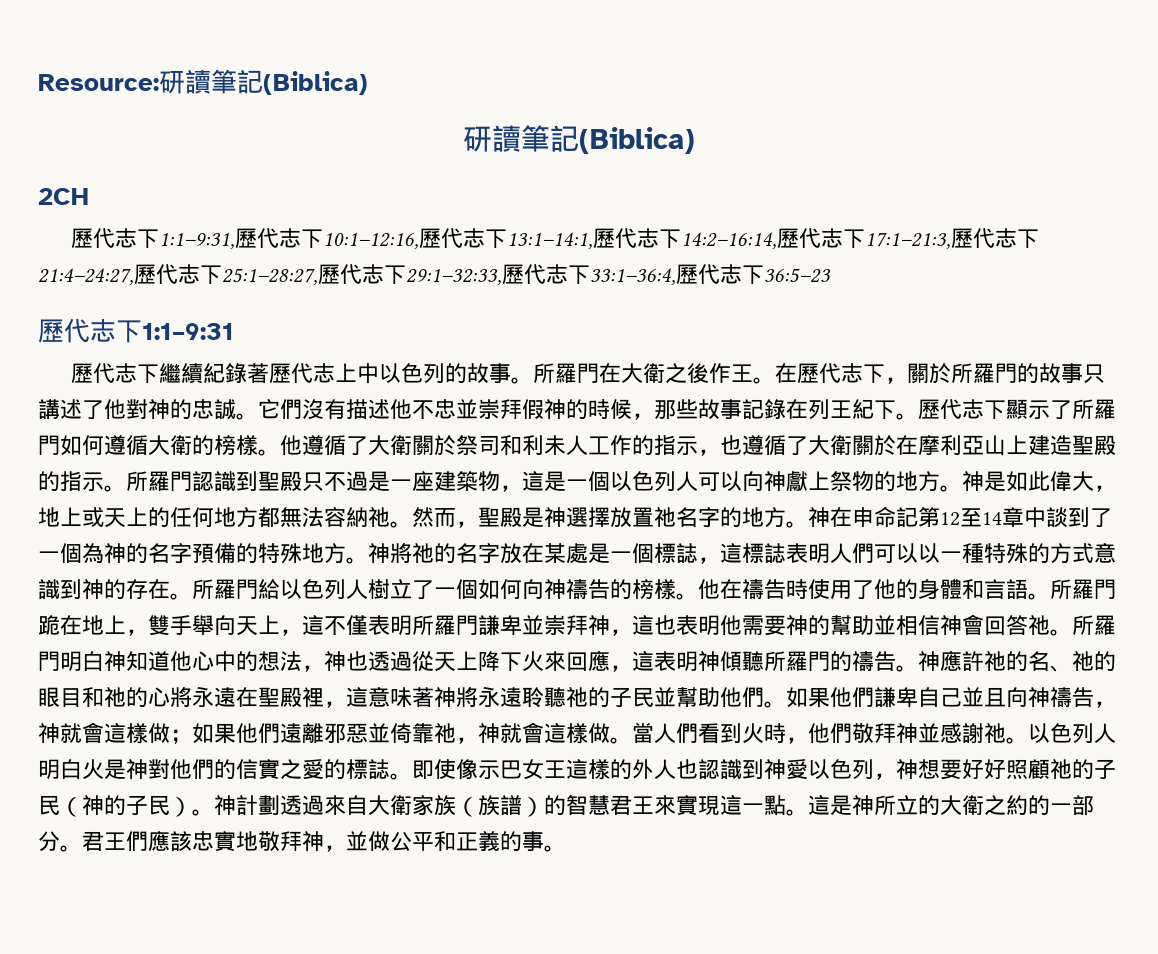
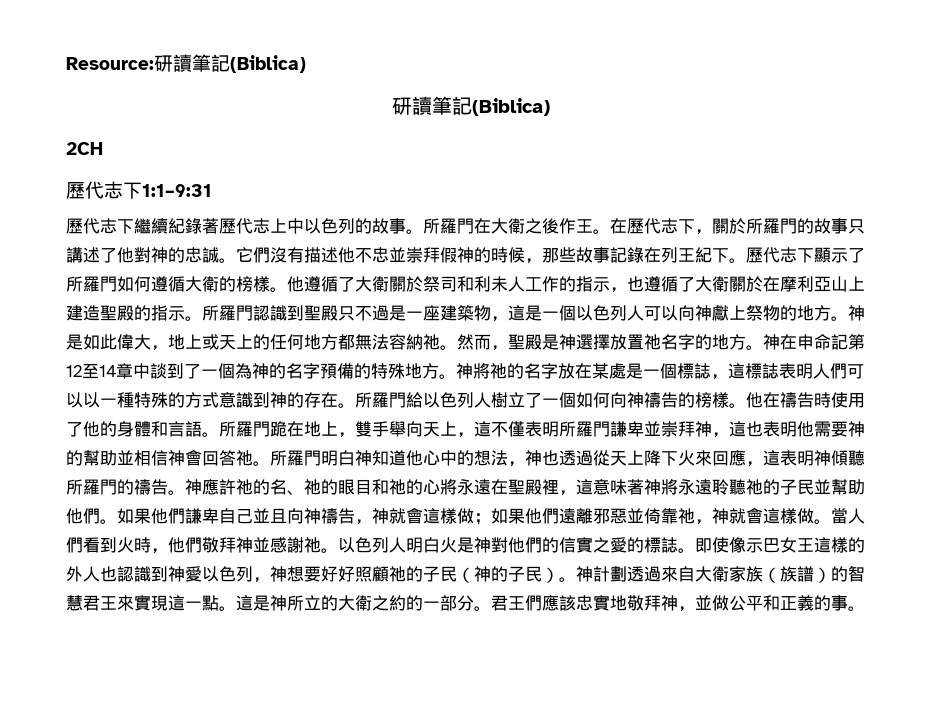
- 歷代志下1:1–9:31,歷代志下10:1–12:16,歷代志下13:1–14:1,歷代志下14:2–16:14,歷代志下17:1–21:3,歷代志下21:4–24:27,歷代志下25:1–28:27,歷代志下29:1–32:33,歷代志下33:1–36:4,歷代志下36:5–23

